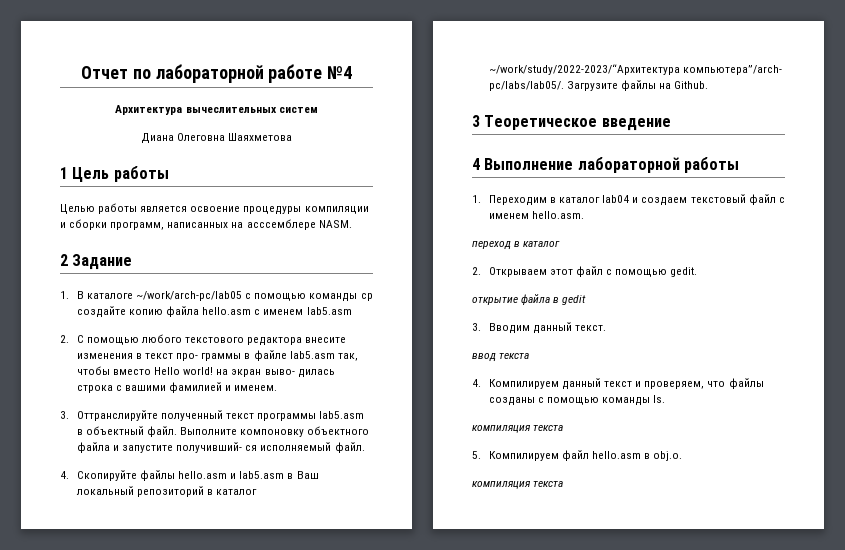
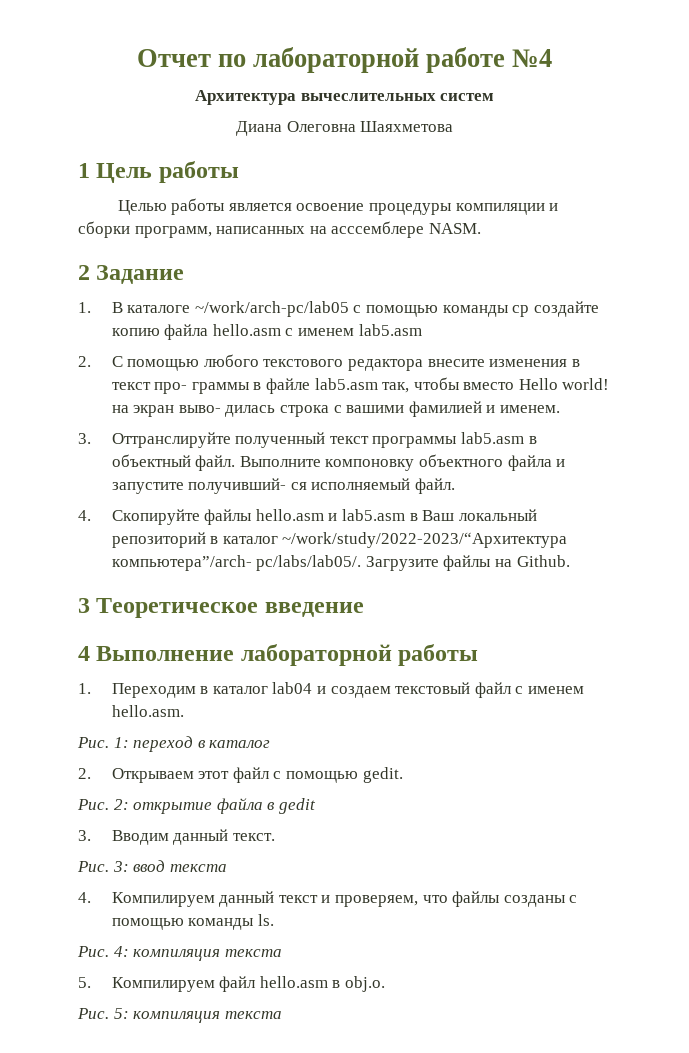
- переход в каталог
+ Рис. 1: переход в каталог
- открытие файла в gedit
+ Рис. 2: открытие файла в gedit
- ввод текста
+ Рис. 3: ввод текста
  4. Компилируем данный текст и проверяем, что файлы созданы с помощью команды ls.
- компиляция текста
+ Рис. 4: компиляция текста
  5. Компилируем файл hello.asm в obj.o.
- компиляция текста
+ Рис. 5: компиляция текста

